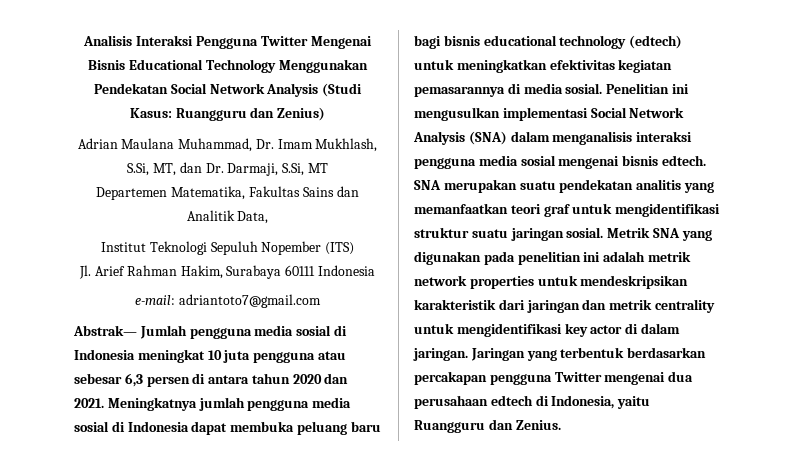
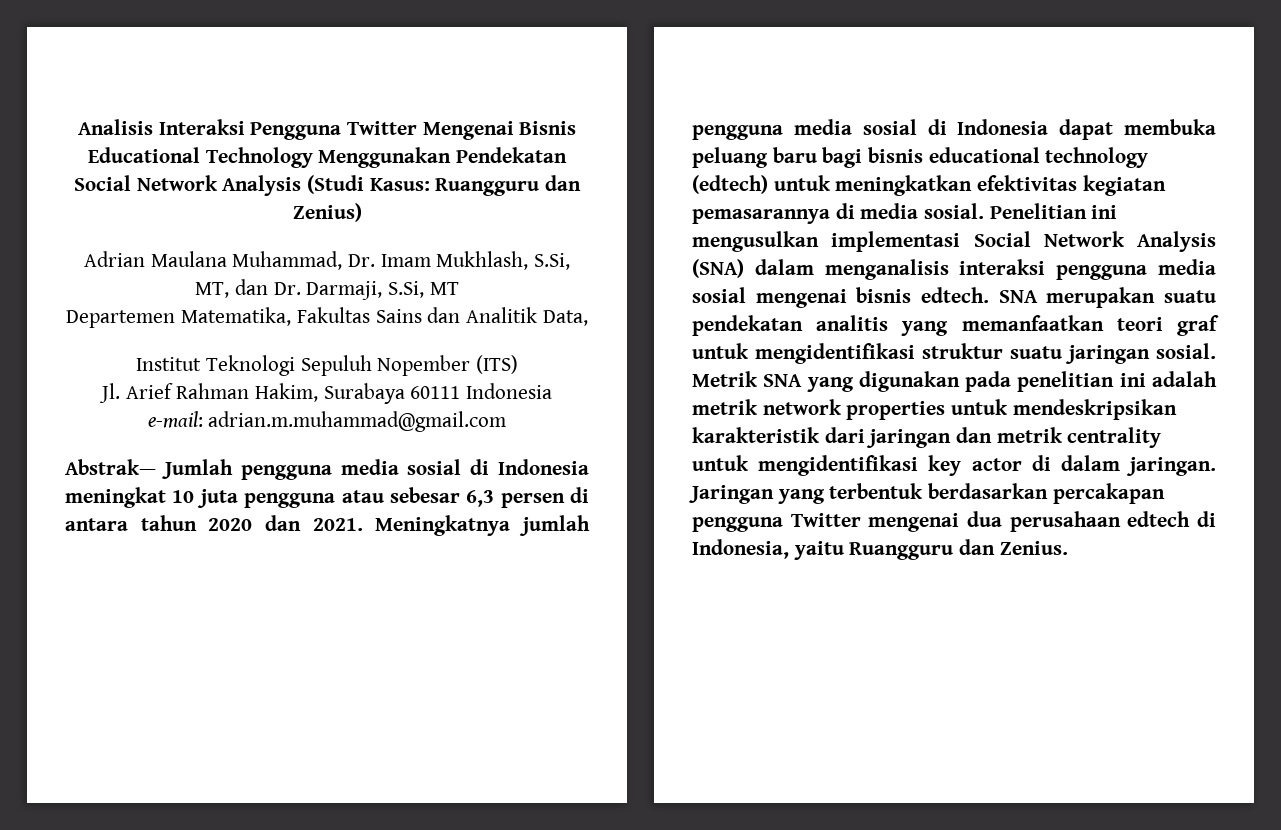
- e-mail: adriantoto7@gmail.com
+ e-mail: adrian.m.muhammad@gmail.com

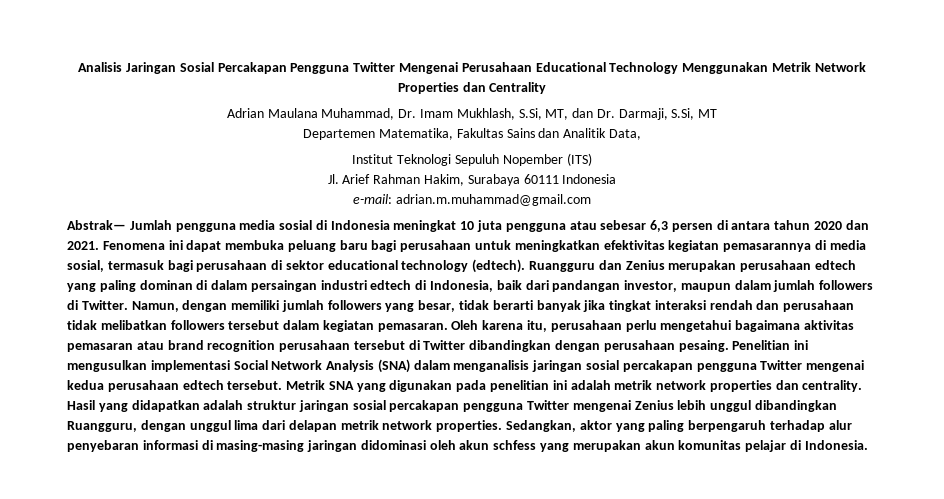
- Analisis Interaksi Pengguna Twitter Mengenai Bisnis Educational Technology Menggunakan Pendekatan Social Network Analysis (Studi Kasus: Ruangguru dan Zenius)
+ Analisis Jaringan Sosial Percakapan Pengguna Twitter Mengenai Perusahaan Educational Technology Menggunakan Metrik Network Properties dan Centrality
- Meningkatnya jumlah pengguna media sosial di Indonesia dapat membuka peluang baru bagi bisnis educational technology (edtech) untuk meningkatkan efektivitas kegiatan pemasarannya di media sosial.
+ Fenomena ini dapat membuka peluang baru bagi perusahaan untuk meningkatkan efektivitas kegiatan pemasarannya di media sosial, termasuk bagi perusahaan di sektor educational technology (edtech). Ruangguru dan Zenius merupakan perusahaan edtech yang paling dominan di dalam persaingan industri edtech di Indonesia, baik dari pandangan investor, maupun dalam jumlah followers di Twitter. Namun, dengan memiliki jumlah followers yang besar, tidak berarti banyak jika tingkat interaksi rendah dan perusahaan tidak melibatkan followers tersebut dalam kegiatan pemasaran. Oleh karena itu, perusahaan perlu mengetahui bagaimana aktivitas pemasaran atau brand recognition perusahaan tersebut di Twitter dibandingkan dengan perusahaan pesaing.
- Penelitian ini mengusulkan implementasi Social Network Analysis (SNA) dalam menganalisis interaksi pengguna media sosial mengenai bisnis edtech. SNA merupakan suatu pendekatan analitis yang memanfaatkan teori graf untuk mengidentifikasi struktur suatu jaringan sosial.
+ Penelitian ini mengusulkan implementasi Social Network Analysis (SNA) dalam menganalisis jaringan sosial percakapan pengguna Twitter mengenai kedua perusahaan edtech tersebut.
- Metrik SNA yang digunakan pada penelitian ini adalah metrik network properties untuk mendeskripsikan karakteristik dari jaringan dan metrik centrality untuk mengidentifikasi key actor di dalam jaringan. Jaringan yang terbentuk berdasarkan percakapan pengguna Twitter mengenai dua perusahaan edtech di Indonesia, yaitu Ruangguru dan Zenius.
+ Metrik SNA yang digunakan pada penelitian ini adalah metrik network properties dan centrality. Hasil yang didapatkan adalah struktur jaringan sosial percakapan pengguna Twitter mengenai Zenius lebih unggul dibandingkan Ruangguru, dengan unggul lima dari delapan metrik network properties. Sedangkan, aktor yang paling berpengaruh terhadap alur penyebaran informasi di masing-masing jaringan didominasi oleh akun schfess yang merupakan akun komunitas pelajar di Indonesia.

